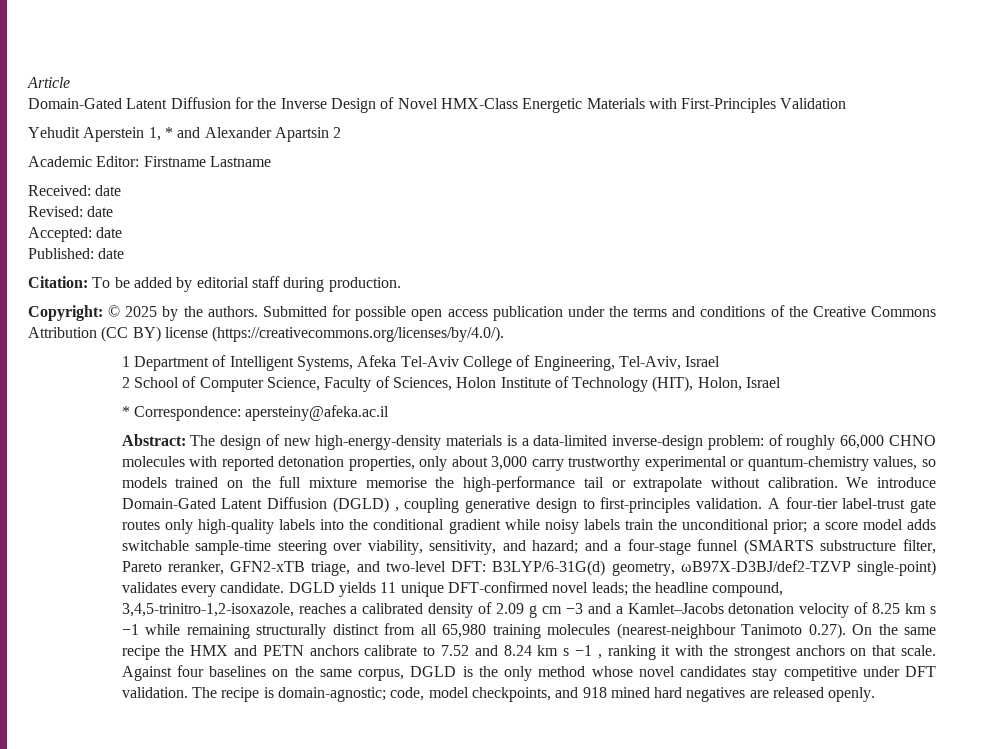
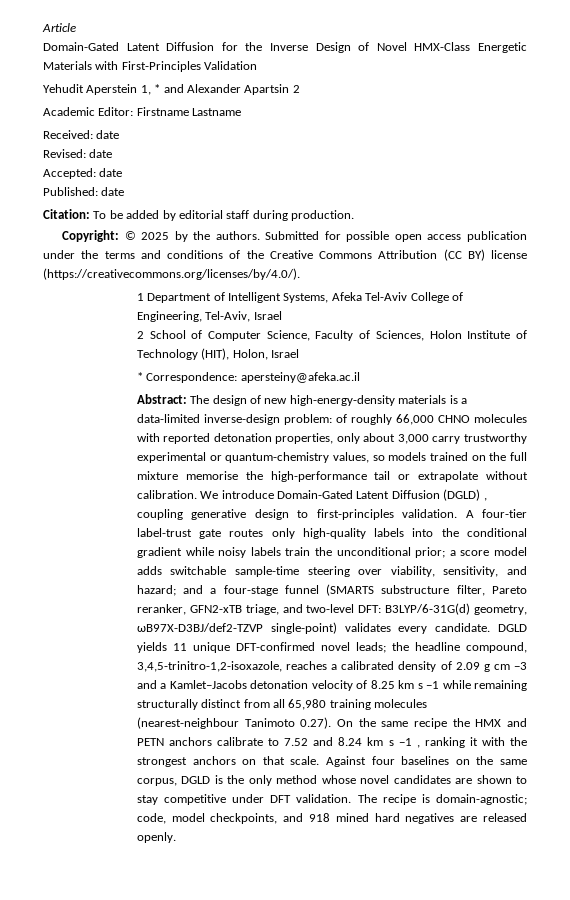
- Against four baselines on the same corpus, DGLD is the only method whose novel candidates stay competitive under DFT validation.
+ Against four baselines on the same corpus, DGLD is the only method whose novel candidates are shown to stay competitive under DFT validation.

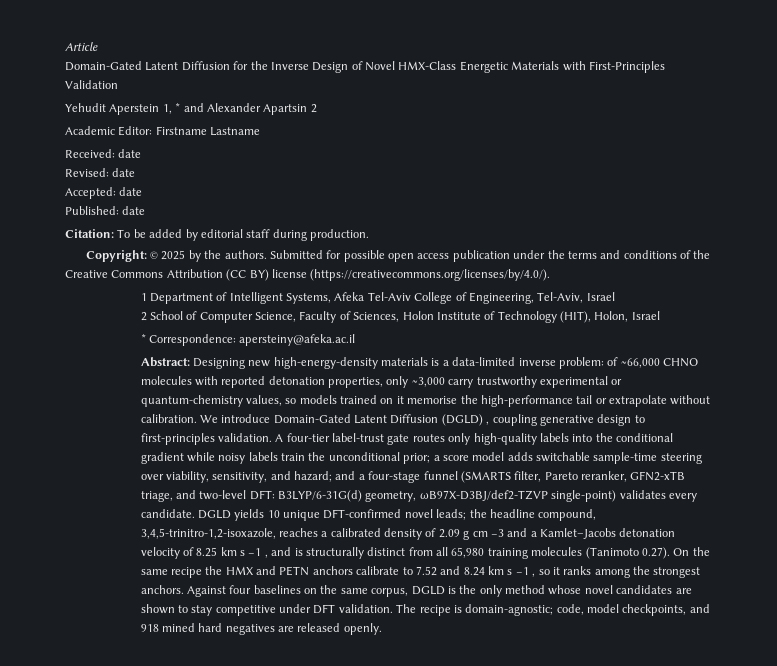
- Abstract: The design of new high-energy-density materials is a data-limited inverse-design problem: of roughly 66,000 CHNO molecules with reported detonation properties, only about 3,000 carry trustworthy experimental or quantum-chemistry values, so models trained on the full mixture memorise the high-performance tail or extrapolate without calibration.
+ Abstract: Designing new high-energy-density materials is a data-limited inverse problem: of ~66,000 CHNO molecules with reported detonation properties, only ~3,000 carry trustworthy experimental or quantum-chemistry values, so models trained on it memorise the high-performance tail or extrapolate without calibration.
- A four-tier label-trust gate routes only high-quality labels into the conditional gradient while noisy labels train the unconditional prior; a score model adds switchable sample-time steering over viability, sensitivity, and hazard; and a four-stage funnel (SMARTS substructure filter, Pareto reranker, GFN2-xTB triage, and two-level DFT: B3LYP/6-31G(d) geometry, ωB97X-D3BJ/def2-TZVP single-point) validates every candidate.
+ A four-tier label-trust gate routes only high-quality labels into the conditional gradient while noisy labels train the unconditional prior; a score model adds switchable sample-time steering over viability, sensitivity, and hazard; and a four-stage funnel (SMARTS filter, Pareto reranker, GFN2-xTB triage, and two-level DFT: B3LYP/6-31G(d) geometry, ωB97X-D3BJ/def2-TZVP single-point) validates every candidate.
- DGLD yields 11 unique DFT-confirmed novel leads; the headline compound, 3,4,5-trinitro-1,2-isoxazole, reaches a calibrated density of 2.09 g cm −3 and a Kamlet–Jacobs detonation velocity of 8.25 km s −1 while remaining structurally distinct from all 65,980 training molecules (nearest-neighbour Tanimoto 0.27). On the same recipe the HMX and PETN anchors calibrate to 7.52 and 8.24 km s −1 , ranking it with the strongest anchors on that scale.
+ DGLD yields 10 unique DFT-confirmed novel leads; the headline compound, 3,4,5-trinitro-1,2-isoxazole, reaches a calibrated density of 2.09 g cm −3 and a Kamlet–Jacobs detonation velocity of 8.25 km s −1 , and is structurally distinct from all 65,980 training molecules (Tanimoto 0.27). On the same recipe the HMX and PETN anchors calibrate to 7.52 and 8.24 km s −1 , so it ranks among the strongest anchors.

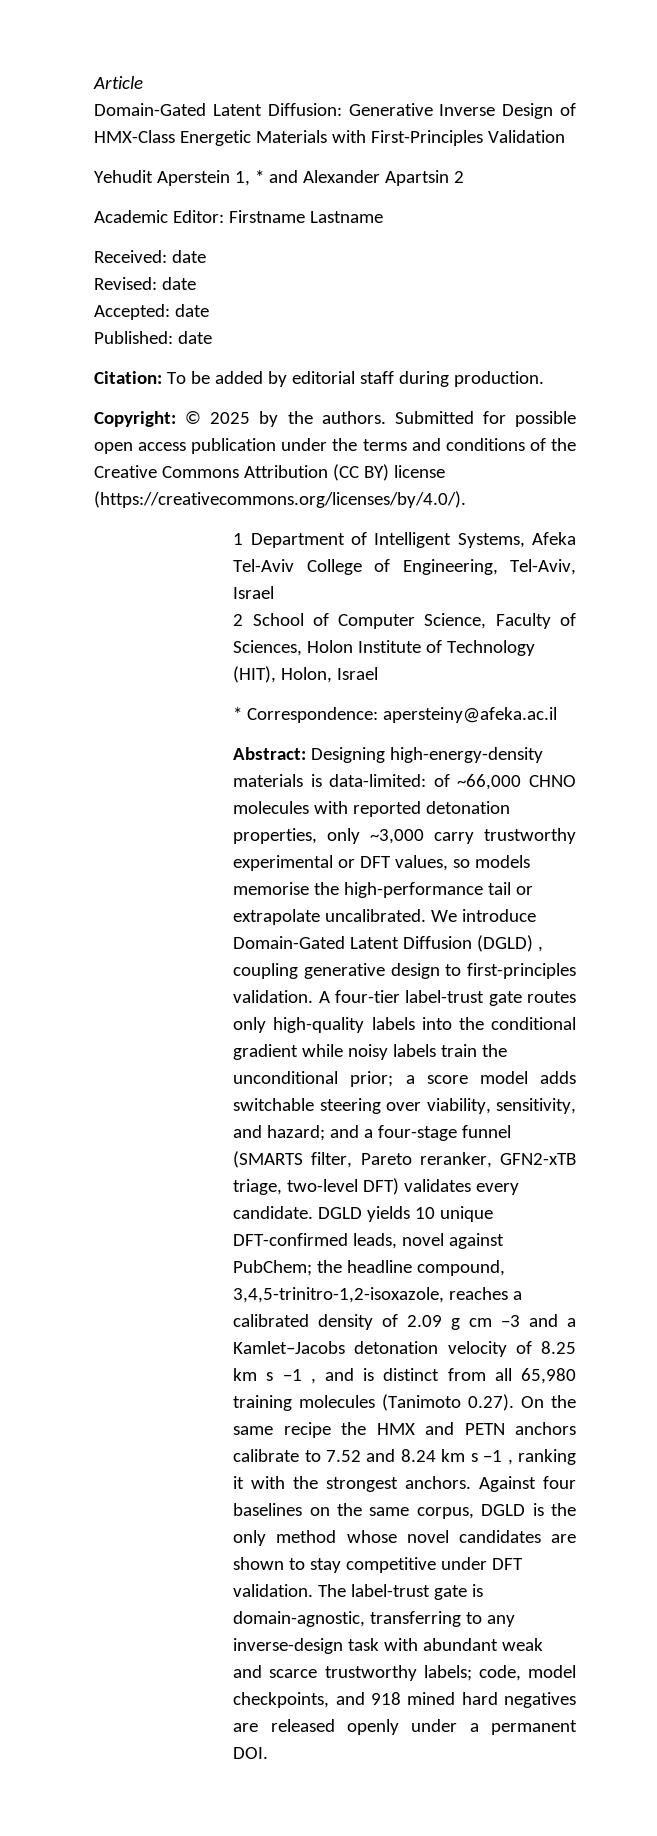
- Domain-Gated Latent Diffusion for the Inverse Design of Novel HMX-Class Energetic Materials with First-Principles Validation
+ Domain-Gated Latent Diffusion: Generative Inverse Design of HMX-Class Energetic Materials with First-Principles Validation
- Abstract: Designing new high-energy-density materials is a data-limited inverse problem: of ~66,000 CHNO molecules with reported detonation properties, only ~3,000 carry trustworthy experimental or quantum-chemistry values, so models trained on it memorise the high-performance tail or extrapolate without calibration.
+ Abstract: Designing high-energy-density materials is data-limited: of ~66,000 CHNO molecules with reported detonation properties, only ~3,000 carry trustworthy experimental or DFT values, so models memorise the high-performance tail or extrapolate uncalibrated.
- A four-tier label-trust gate routes only high-quality labels into the conditional gradient while noisy labels train the unconditional prior; a score model adds switchable sample-time steering over viability, sensitivity, and hazard; and a four-stage funnel (SMARTS filter, Pareto reranker, GFN2-xTB triage, and two-level DFT: B3LYP/6-31G(d) geometry, ωB97X-D3BJ/def2-TZVP single-point) validates every candidate.
+ A four-tier label-trust gate routes only high-quality labels into the conditional gradient while noisy labels train the unconditional prior; a score model adds switchable steering over viability, sensitivity, and hazard; and a four-stage funnel (SMARTS filter, Pareto reranker, GFN2-xTB triage, two-level DFT) validates every candidate.
- DGLD yields 10 unique DFT-confirmed novel leads; the headline compound, 3,4,5-trinitro-1,2-isoxazole, reaches a calibrated density of 2.09 g cm −3 and a Kamlet–Jacobs detonation velocity of 8.25 km s −1 , and is structurally distinct from all 65,980 training molecules (Tanimoto 0.27). On the same recipe the HMX and PETN anchors calibrate to 7.52 and 8.24 km s −1 , so it ranks among the strongest anchors.
+ DGLD yields 10 unique DFT-confirmed leads, novel against PubChem; the headline compound, 3,4,5-trinitro-1,2-isoxazole, reaches a calibrated density of 2.09 g cm −3 and a Kamlet–Jacobs detonation velocity of 8.25 km s −1 , and is distinct from all 65,980 training molecules (Tanimoto 0.27). On the same recipe the HMX and PETN anchors calibrate to 7.52 and 8.24 km s −1 , ranking it with the strongest anchors.
- The recipe is domain-agnostic; code, model checkpoints, and 918 mined hard negatives are released openly.
+ The label-trust gate is domain-agnostic, transferring to any inverse-design task with abundant weak and scarce trustworthy labels; code, model checkpoints, and 918 mined hard negatives are released openly under a permanent DOI.

